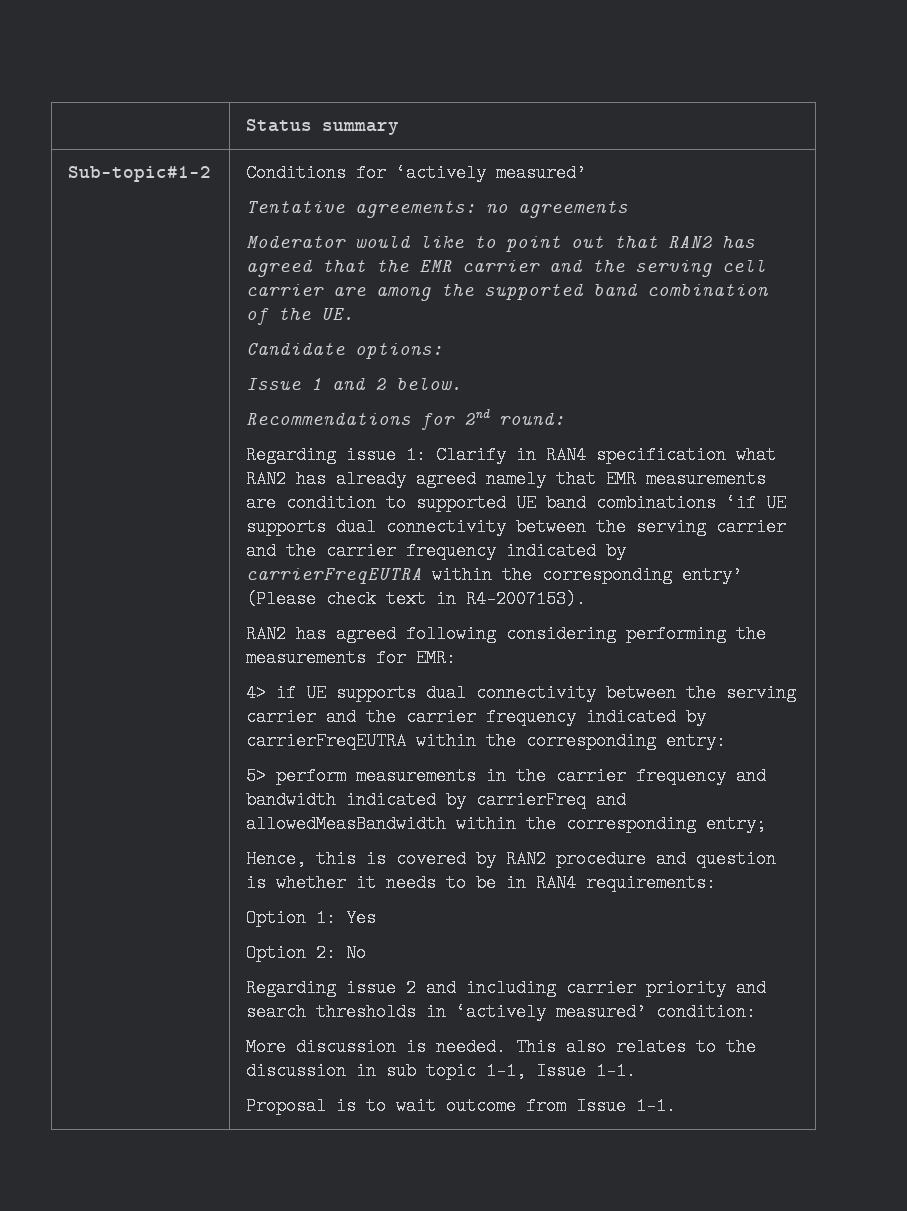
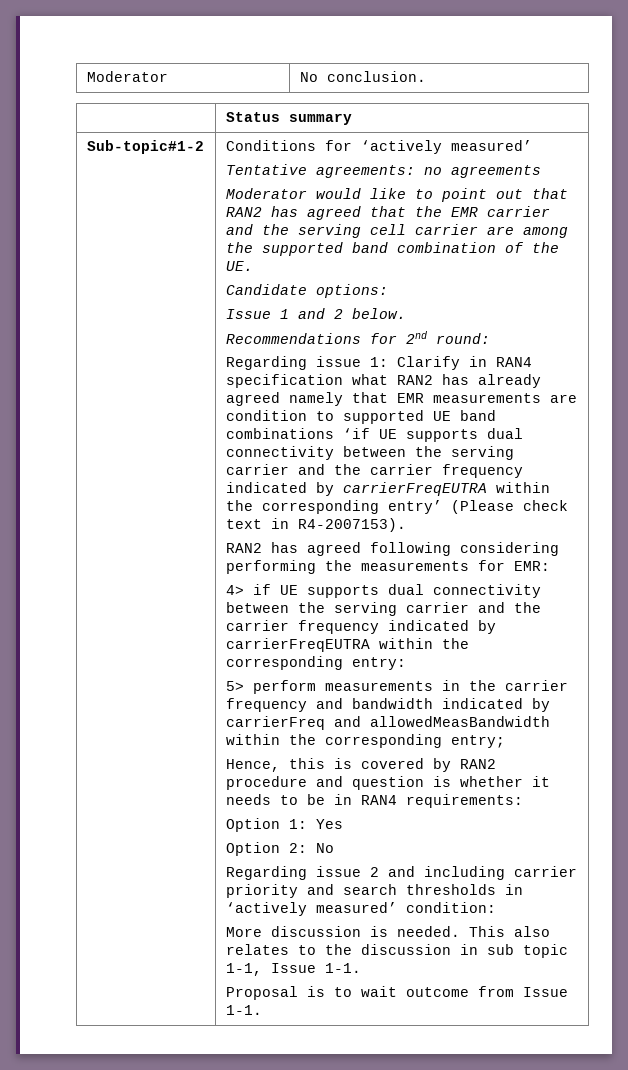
+ Moderator | No conclusion.

